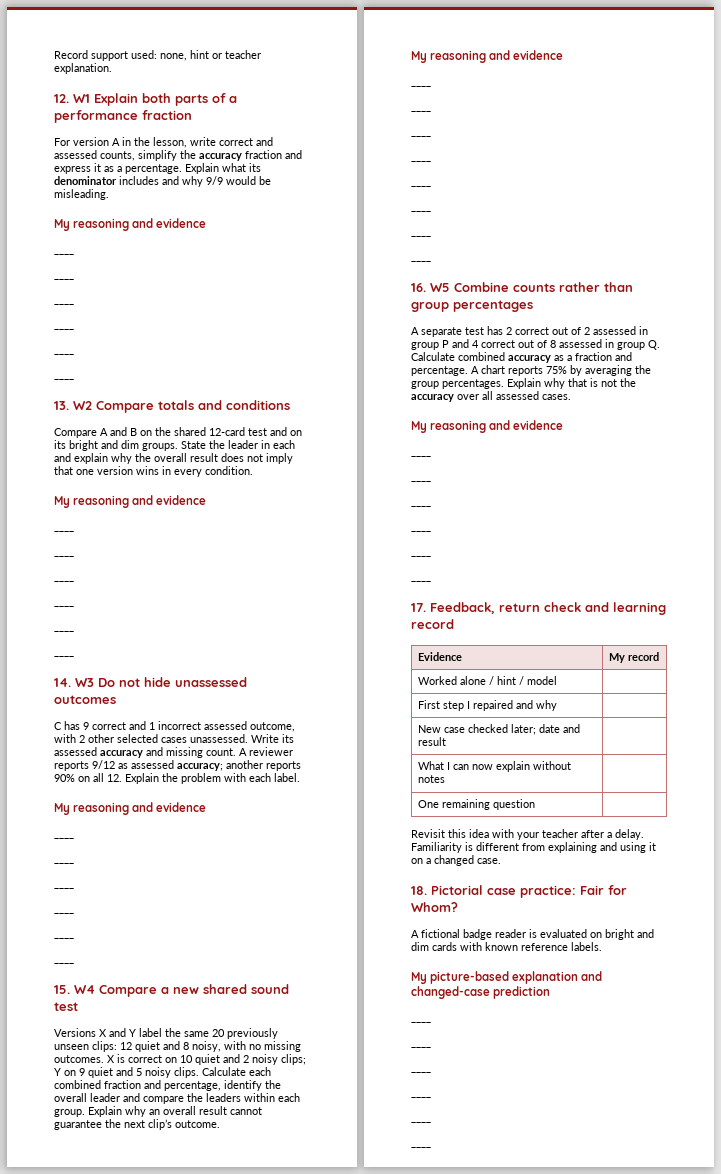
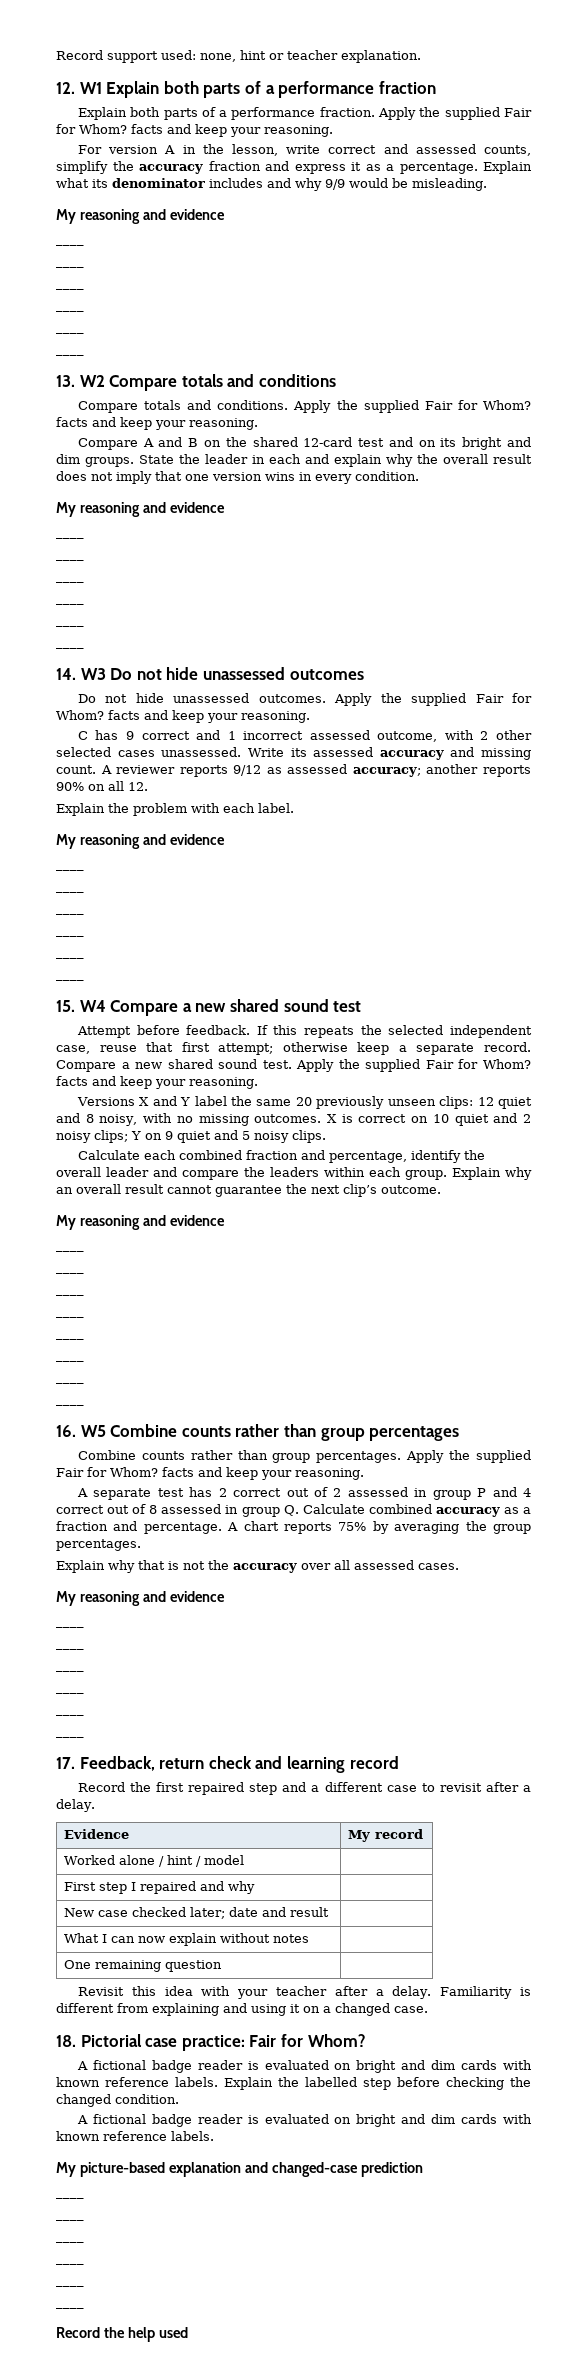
+ Explain both parts of a performance fraction. Apply the supplied Fair for Whom? facts and keep your reasoning.
+ Compare totals and conditions. Apply the supplied Fair for Whom? facts and keep your reasoning.
+ Do not hide unassessed outcomes. Apply the supplied Fair for Whom? facts and keep your reasoning.
- A reviewer reports 9/12 as assessed accuracy; another reports 90% on all 12. Explain the problem with each label.
+ A reviewer reports 9/12 as assessed accuracy; another reports 90% on all 12.
+ Explain the problem with each label.
+ Attempt before feedback. If this repeats the selected independent case, reuse that first attempt; otherwise keep a separate record. Compare a new shared sound test. Apply the supplied Fair for Whom? facts and keep your reasoning.
- X is correct on 10 quiet and 2 noisy clips; Y on 9 quiet and 5 noisy clips. Calculate each combined fraction and percentage, identify the overall leader and compare the leaders within each group.
+ X is correct on 10 quiet and 2 noisy clips; Y on 9 quiet and 5 noisy clips.
+ Calculate each combined fraction and percentage, identify the overall leader and compare the leaders within each group.
+ Combine counts rather than group percentages. Apply the supplied Fair for Whom? facts and keep your reasoning.
- A chart reports 75% by averaging the group percentages. Explain why that is not the accuracy over all assessed cases.
+ A chart reports 75% by averaging the group percentages.
+ Explain why that is not the accuracy over all assessed cases.
+ Record the first repaired step and a different case to revisit after a delay.
+ A fictional badge reader is evaluated on bright and dim cards with known reference labels. Explain the labelled step before checking the changed condition.
+ Record the help used

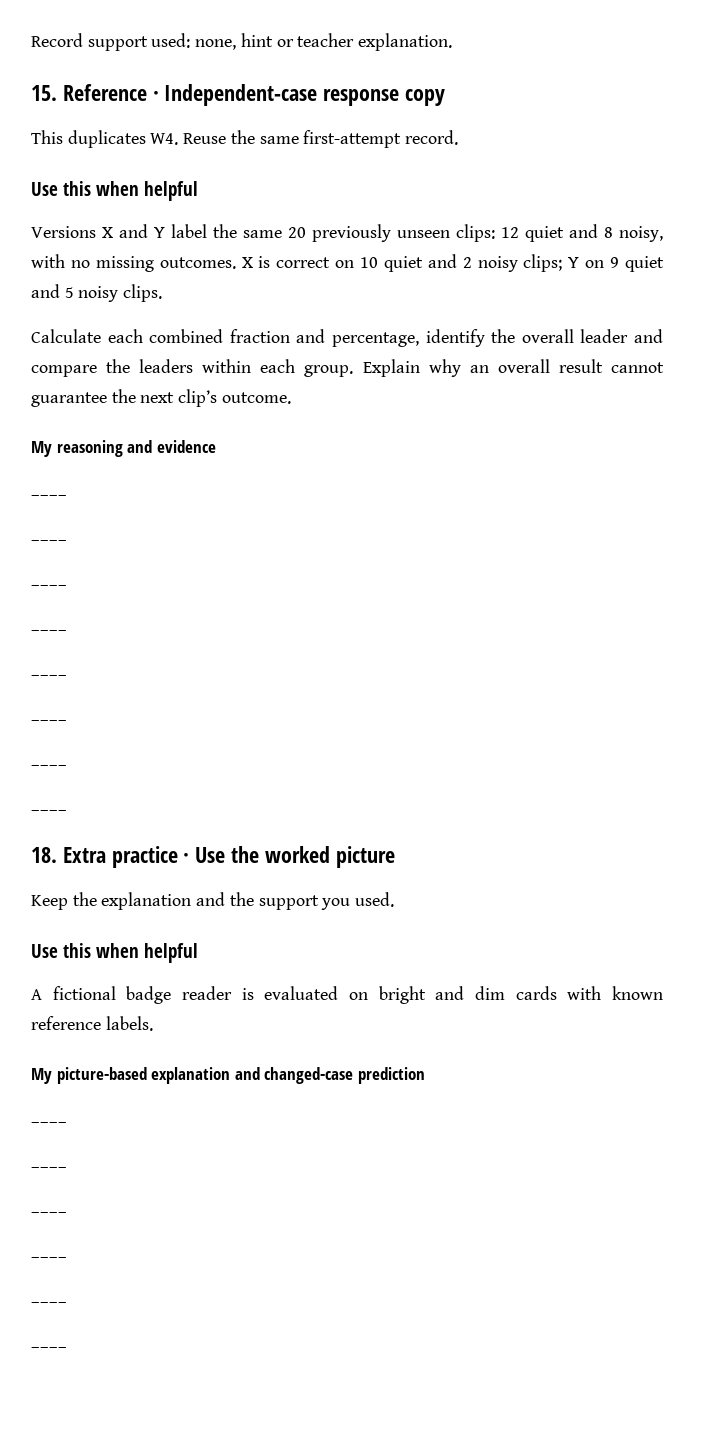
- 12. W1 Explain both parts of a performance fraction
- Explain both parts of a performance fraction. Apply the supplied Fair for Whom? facts and keep your reasoning.
- For version A in the lesson, write correct and assessed counts, simplify the accuracy fraction and express it as a percentage. Explain what its denominator includes and why 9/9 would be misleading.
- My reasoning and evidence
- ____
- ____
- ____
- ____
- ____
- ____
- 13. W2 Compare totals and conditions
- Compare totals and conditions. Apply the supplied Fair for Whom? facts and keep your reasoning.
- Compare A and B on the shared 12-card test and on its bright and dim groups. State the leader in each and explain why the overall result does not imply that one version wins in every condition.
- My reasoning and evidence
- ____
- ____
- ____
- ____
- ____
- ____
- 14. W3 Do not hide unassessed outcomes
- Do not hide unassessed outcomes. Apply the supplied Fair for Whom? facts and keep your reasoning.
- C has 9 correct and 1 incorrect assessed outcome, with 2 other selected cases unassessed. Write its assessed accuracy and missing count. A reviewer reports 9/12 as assessed accuracy; another reports 90% on all 12.
- Explain the problem with each label.
- My reasoning and evidence
- ____
- ____
- ____
- ____
- ____
- ____
- 15. W4 Compare a new shared sound test
- Attempt before feedback. If this repeats the selected independent case, reuse that first attempt; otherwise keep a separate record. Compare a new shared sound test. Apply the supplied Fair for Whom? facts and keep your reasoning.
+ 15. Reference · Independent-case response copy
+ This duplicates W4. Reuse the same first-attempt record.
+ Use this when helpful
- 16. W5 Combine counts rather than group percentages
- Combine counts rather than group percentages. Apply the supplied Fair for Whom? facts and keep your reasoning.
- A separate test has 2 correct out of 2 assessed in group P and 4 correct out of 8 assessed in group Q. Calculate combined accuracy as a fraction and percentage. A chart reports 75% by averaging the group percentages.
- Explain why that is not the accuracy over all assessed cases.
- My reasoning and evidence
- ____
- ____
- ____
- ____
- ____
- ____
- 17. Feedback, return check and learning record
- Record the first repaired step and a different case to revisit after a delay.
- Evidence | My record
- Worked alone / hint / model |
- First step I repaired and why |
- New case checked later; date and result |
- What I can now explain without notes |
- One remaining question |
- Revisit this idea with your teacher after a delay. Familiarity is different from explaining and using it on a changed case.
- 18. Pictorial case practice: Fair for Whom?
- A fictional badge reader is evaluated on bright and dim cards with known reference labels. Explain the labelled step before checking the changed condition.
+ 18. Extra practice · Use the worked picture
+ Keep the explanation and the support you used.
+ Use this when helpful
- Record the help used

